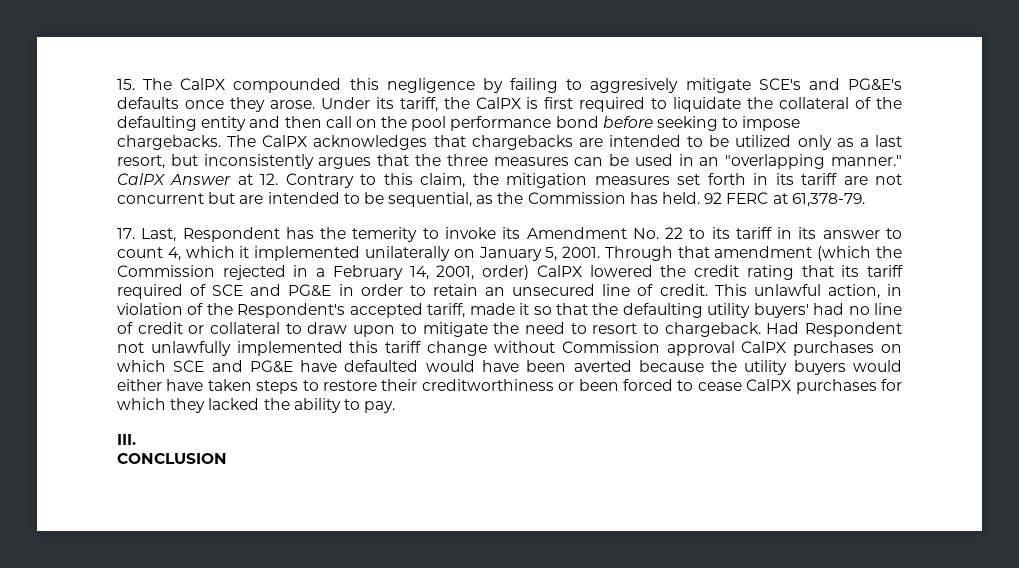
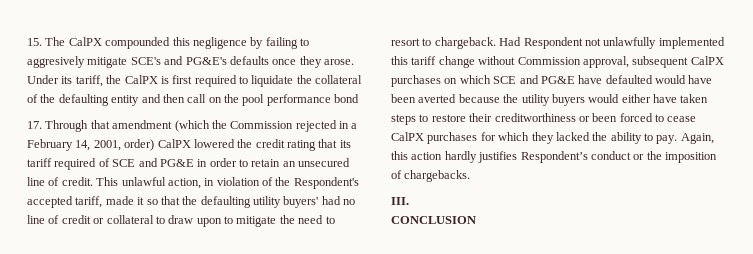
- Under its tariff, the CalPX is first required to liquidate the collateral of the defaulting entity and then call on the pool performance bond before seeking to impose chargebacks. The CalPX acknowledges that chargebacks are intended to be utilized only as a last resort, but inconsistently argues that the three measures can be used in an "overlapping manner." CalPX Answer at 12. Contrary to this claim, the mitigation measures set forth in its tariff are not concurrent but are intended to be sequential, as the Commission has held. 92 FERC at 61,378-79.
- 17. Last, Respondent has the temerity to invoke its Amendment No. 22 to its tariff in its answer to count 4, which it implemented unilaterally on January 5, 2001. Through that amendment (which the Commission rejected in a February 14, 2001, order) CalPX lowered the credit rating that its tariff required of SCE and PG&E in order to retain an unsecured line of credit.
+ Under its tariff, the CalPX is first required to liquidate the collateral of the defaulting entity and then call on the pool performance bond
+ 17. Through that amendment (which the Commission rejected in a February 14, 2001, order) CalPX lowered the credit rating that its tariff required of SCE and PG&E in order to retain an unsecured line of credit.
- Had Respondent not unlawfully implemented this tariff change without Commission approval CalPX purchases on which SCE and PG&E have defaulted would have been averted because the utility buyers would either have taken steps to restore their creditworthiness or been forced to cease CalPX purchases for which they lacked the ability to pay.
+ Had Respondent not unlawfully implemented this tariff change without Commission approval, subsequent CalPX purchases on which SCE and PG&E have defaulted would have been averted because the utility buyers would either have taken steps to restore their creditworthiness or been forced to cease CalPX purchases for which they lacked the ability to pay. Again, this action hardly justifies Respondent’s conduct or the imposition of chargebacks.

